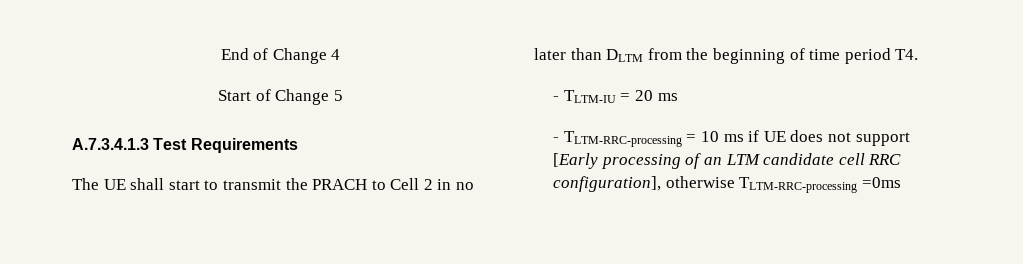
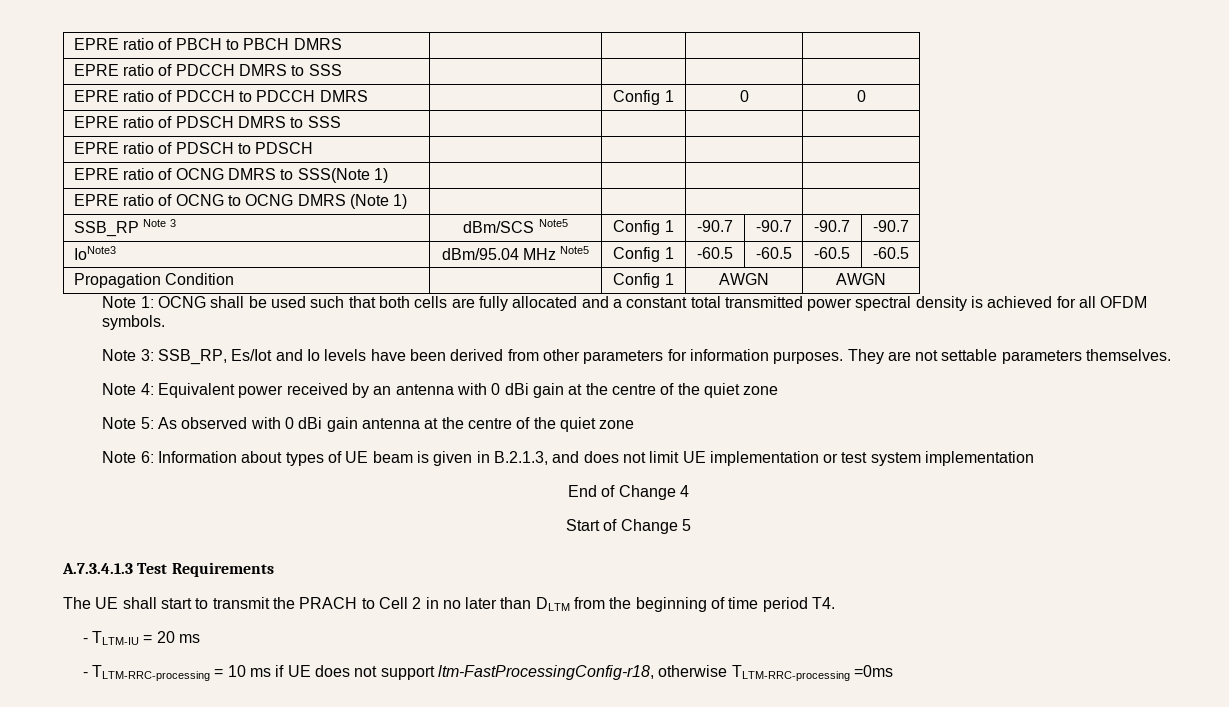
+ EPRE ratio of PBCH to PBCH DMRS | | | |
+ EPRE ratio of PDCCH DMRS to SSS | | | |
+ EPRE ratio of PDCCH to PDCCH DMRS | | Config 1 | 0 | 0
+ EPRE ratio of PDSCH DMRS to SSS | | | |
+ EPRE ratio of PDSCH to PDSCH | | | |
+ EPRE ratio of OCNG DMRS to SSS(Note 1) | | | |
+ EPRE ratio of OCNG to OCNG DMRS (Note 1) | | | |
+ SSB_RP Note 3 | dBm/SCS Note5 | Config 1 | -90.7 | -90.7 | -90.7 | -90.7
+ IoNote3 | dBm/95.04 MHz Note5 | Config 1 | -60.5 | -60.5 | -60.5 | -60.5
+ Propagation Condition | | Config 1 | AWGN | AWGN
+ Note 1: OCNG shall be used such that both cells are fully allocated and a constant total transmitted power spectral density is achieved for all OFDM symbols.
+ Note 3: SSB_RP, Es/Iot and Io levels have been derived from other parameters for information purposes. They are not settable parameters themselves.
+ Note 4: Equivalent power received by an antenna with 0 dBi gain at the centre of the quiet zone
+ Note 5: As observed with 0 dBi gain antenna at the centre of the quiet zone
+ Note 6: Information about types of UE beam is given in B.2.1.3, and does not limit UE implementation or test system implementation
- - TLTM-RRC-processing = 10 ms if UE does not support [Early processing of an LTM candidate cell RRC configuration], otherwise TLTM-RRC-processing =0ms
+ - TLTM-RRC-processing = 10 ms if UE does not support ltm-FastProcessingConfig-r18, otherwise TLTM-RRC-processing =0ms

